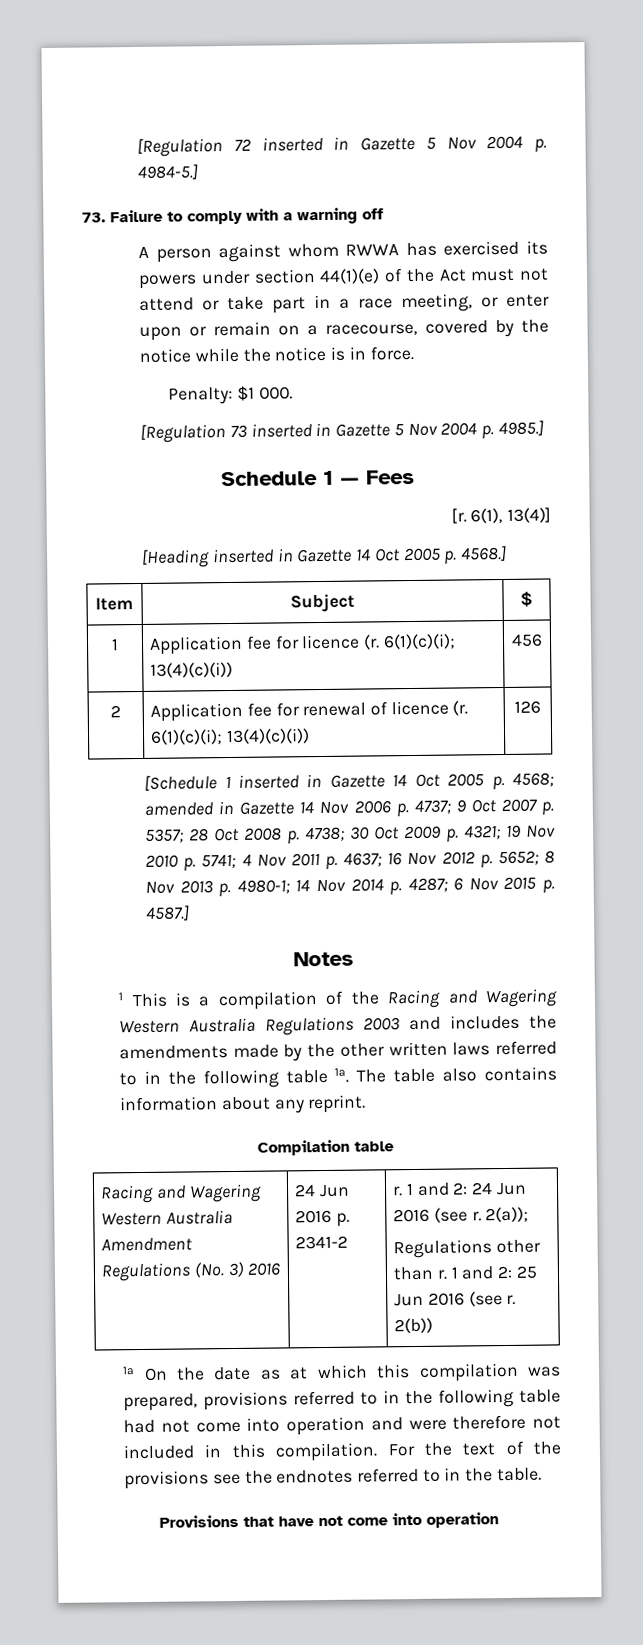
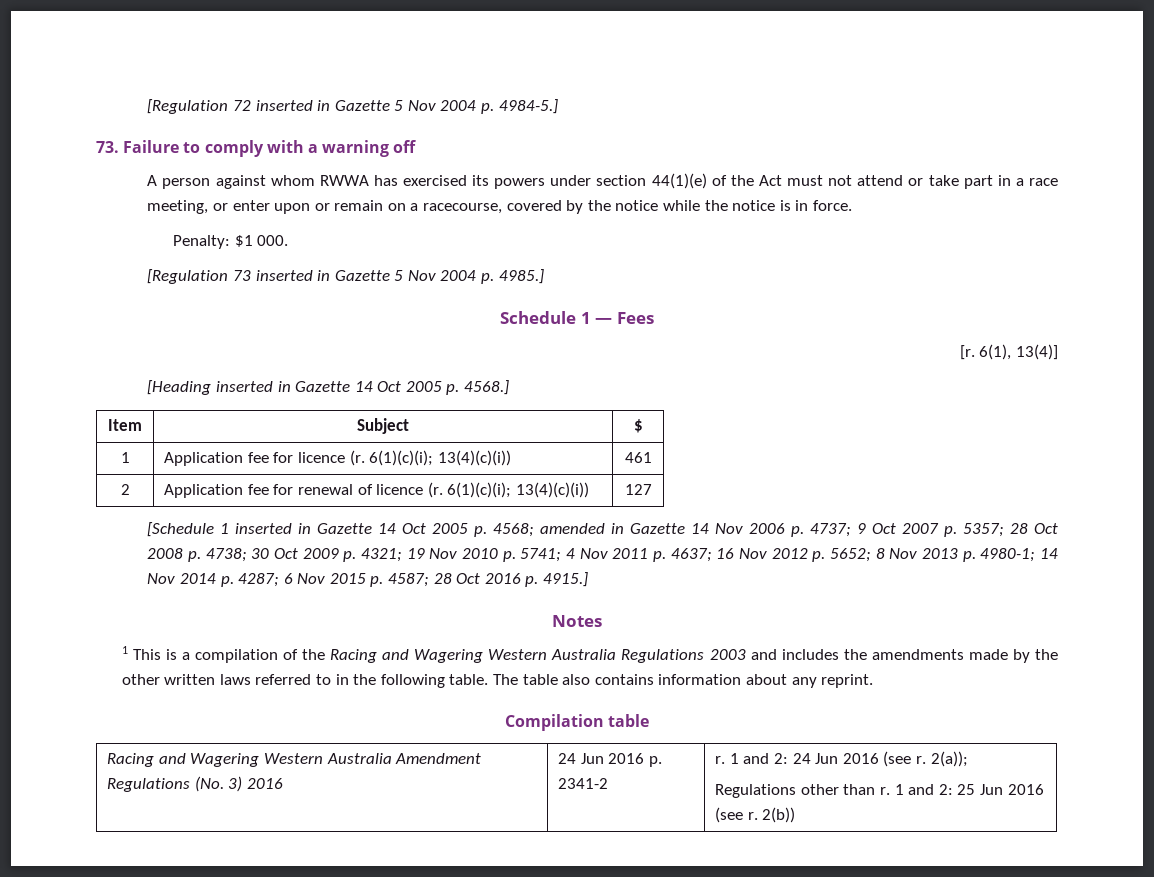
- 1 | Application fee for licence (r. 6(1)(c)(i); 13(4)(c)(i)) | 456
+ 1 | Application fee for licence (r. 6(1)(c)(i); 13(4)(c)(i)) | 461
- 2 | Application fee for renewal of licence (r. 6(1)(c)(i); 13(4)(c)(i)) | 126
+ 2 | Application fee for renewal of licence (r. 6(1)(c)(i); 13(4)(c)(i)) | 127
- 6 Nov 2015 p. 4587.]
+ 6 Nov 2015 p. 4587; 28 Oct 2016 p. 4915.]
- 1 This is a compilation of the Racing and Wagering Western Australia Regulations 2003 and includes the amendments made by the other written laws referred to in the following table 1a.
+ 1 This is a compilation of the Racing and Wagering Western Australia Regulations 2003 and includes the amendments made by the other written laws referred to in the following table.
- 1a On the date as at which this compilation was prepared, provisions referred to in the following table had not come into operation and were therefore not included in this compilation. For the text of the provisions see the endnotes referred to in the table.
- Provisions that have not come into operation

